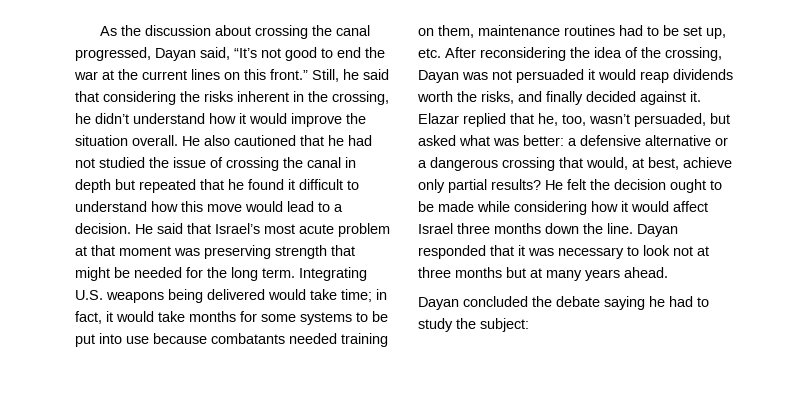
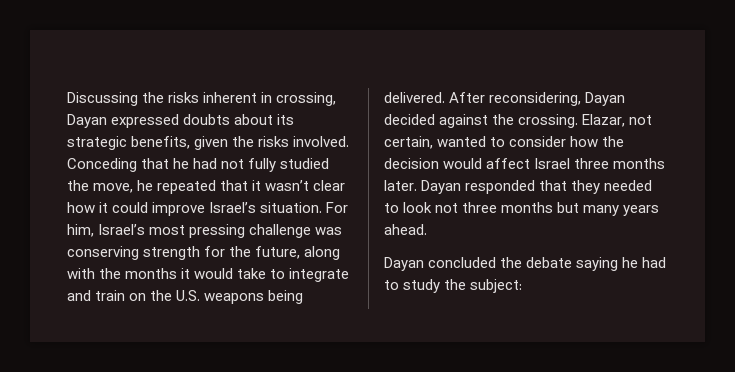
- As the discussion about crossing the canal progressed, Dayan said, “It’s not good to end the war at the current lines on this front.” Still, he said that considering the risks inherent in the crossing, he didn’t understand how it would improve the situation overall. He also cautioned that he had not studied the issue of crossing the canal in depth but repeated that he found it difficult to understand how this move would lead to a decision. He said that Israel’s most acute problem at that moment was preserving strength that might be needed for the long term. Integrating U.S. weapons being delivered would take time; in fact, it would take months for some systems to be put into use because combatants needed training on them, maintenance routines had to be set up, etc. After reconsidering the idea of the crossing, Dayan was not persuaded it would reap dividends worth the risks, and finally decided against it. Elazar replied that he, too, wasn’t persuaded, but asked what was better: a defensive alternative or a dangerous crossing that would, at best, achieve only partial results? He felt the decision ought to be made while considering how it would affect Israel three months down the line. Dayan responded that it was necessary to look not at three months but at many years ahead.
+ Discussing the risks inherent in crossing, Dayan expressed doubts about its strategic benefits, given the risks involved. Conceding that he had not fully studied the move, he repeated that it wasn’t clear how it could improve Israel’s situation. For him, Israel’s most pressing challenge was conserving strength for the future, along with the months it would take to integrate and train on the U.S. weapons being delivered. After reconsidering, Dayan decided against the crossing. Elazar, not certain, wanted to consider how the decision would affect Israel three months later. Dayan responded that they needed to look not three months but many years ahead.

